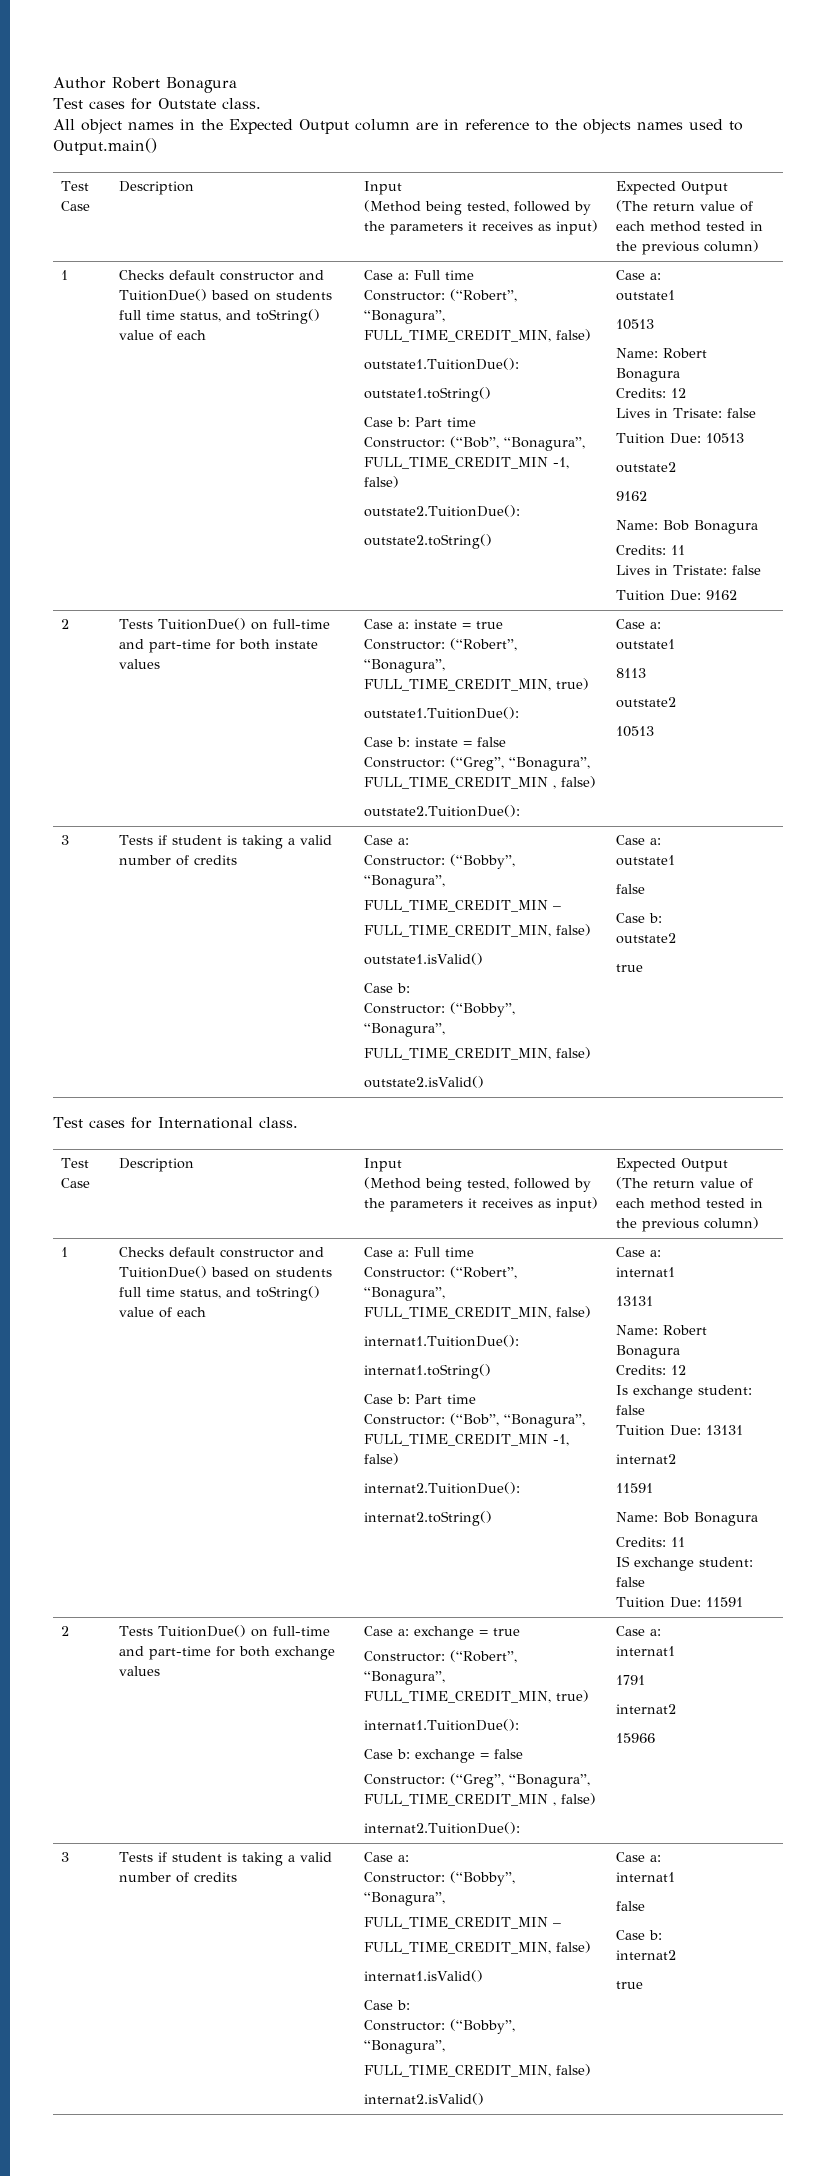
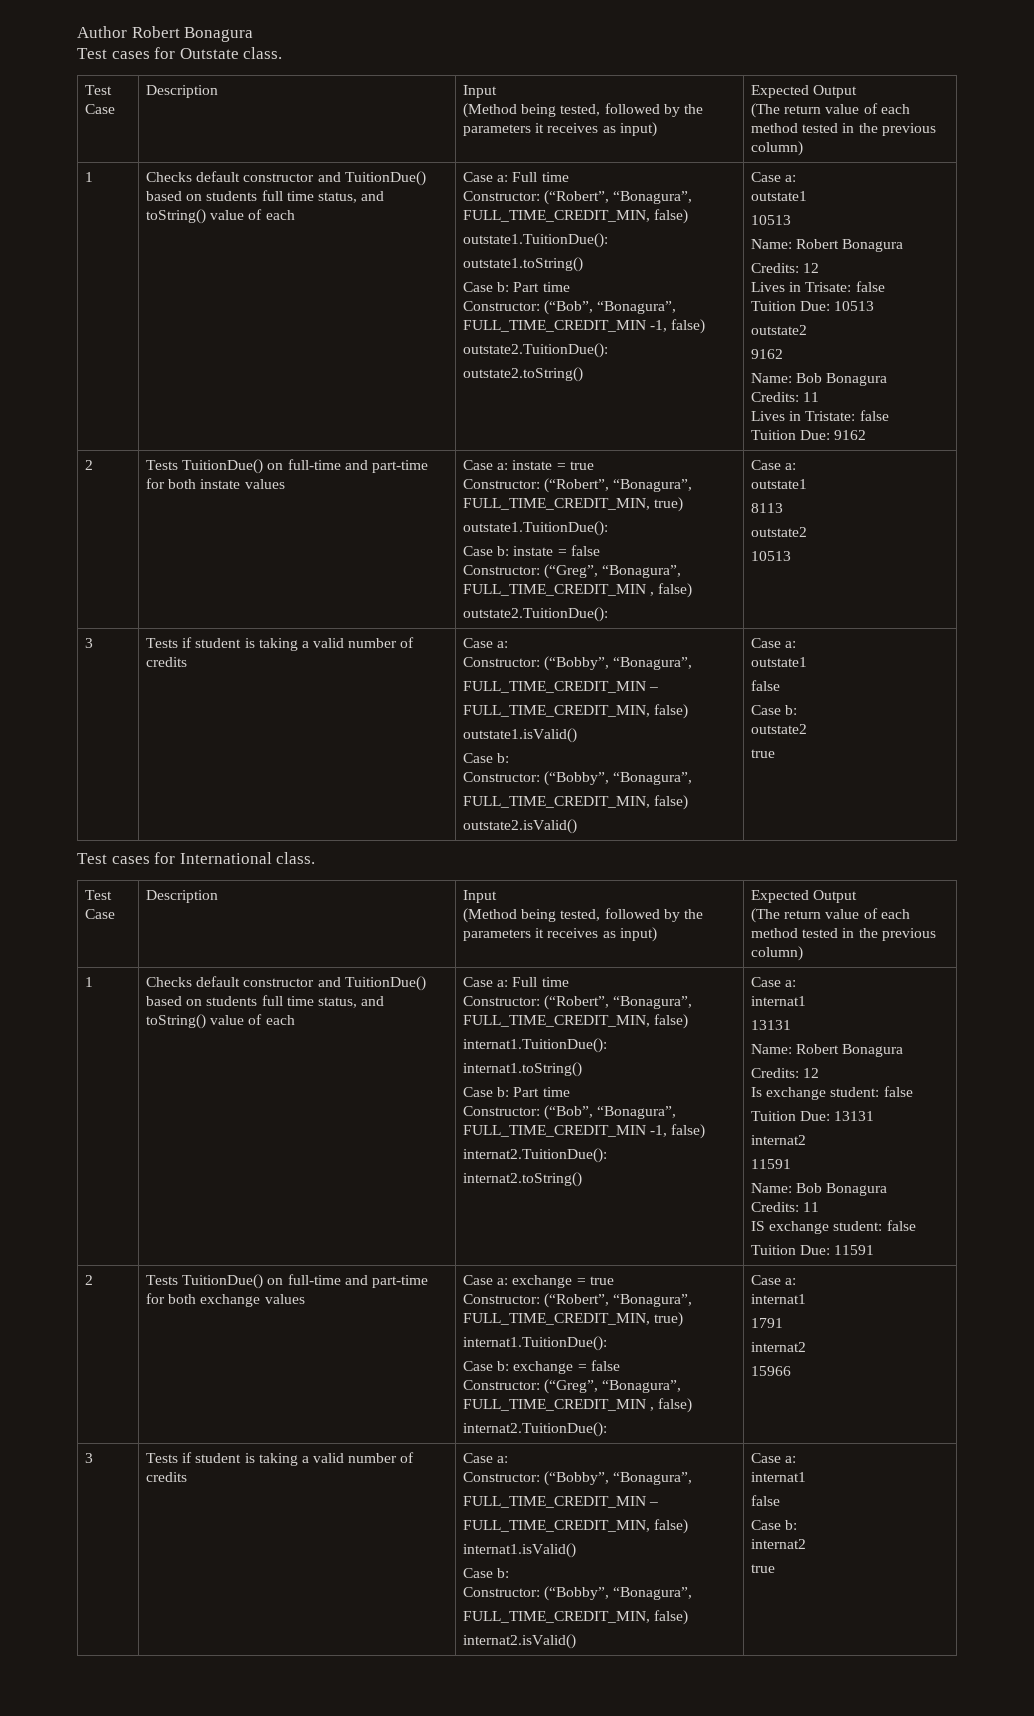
- All object names in the Expected Output column are in reference to the objects names used to Output.main()

